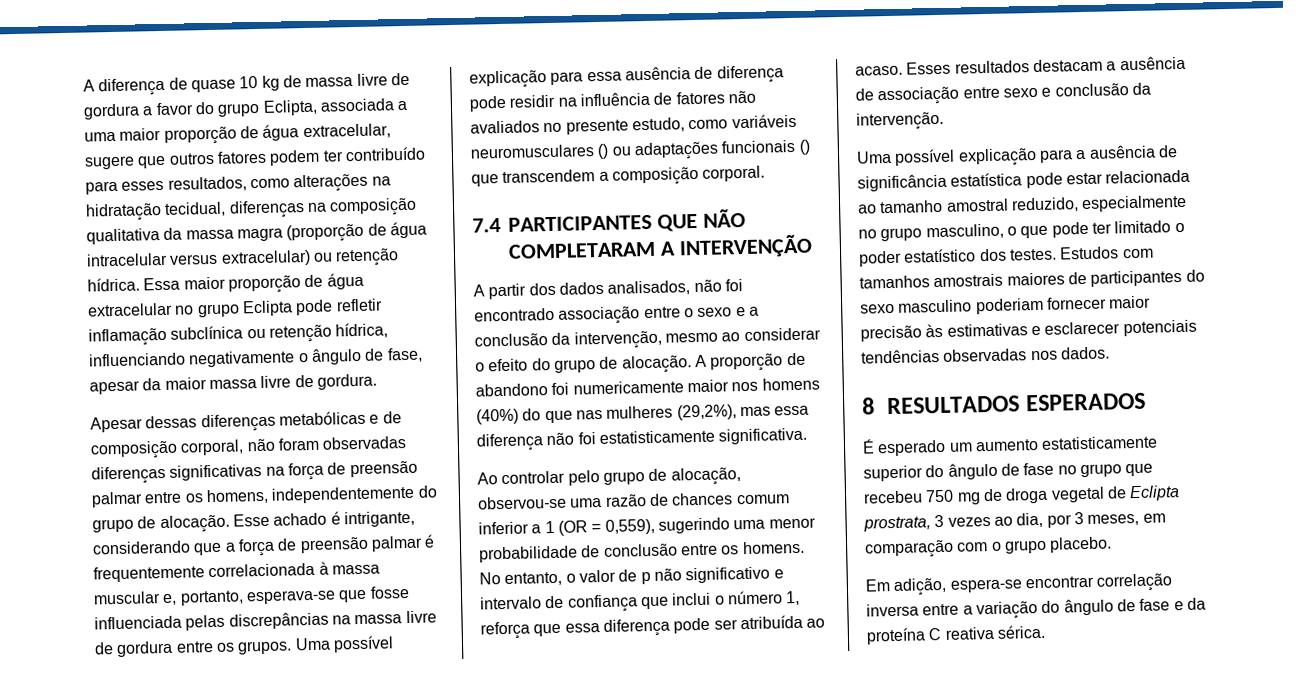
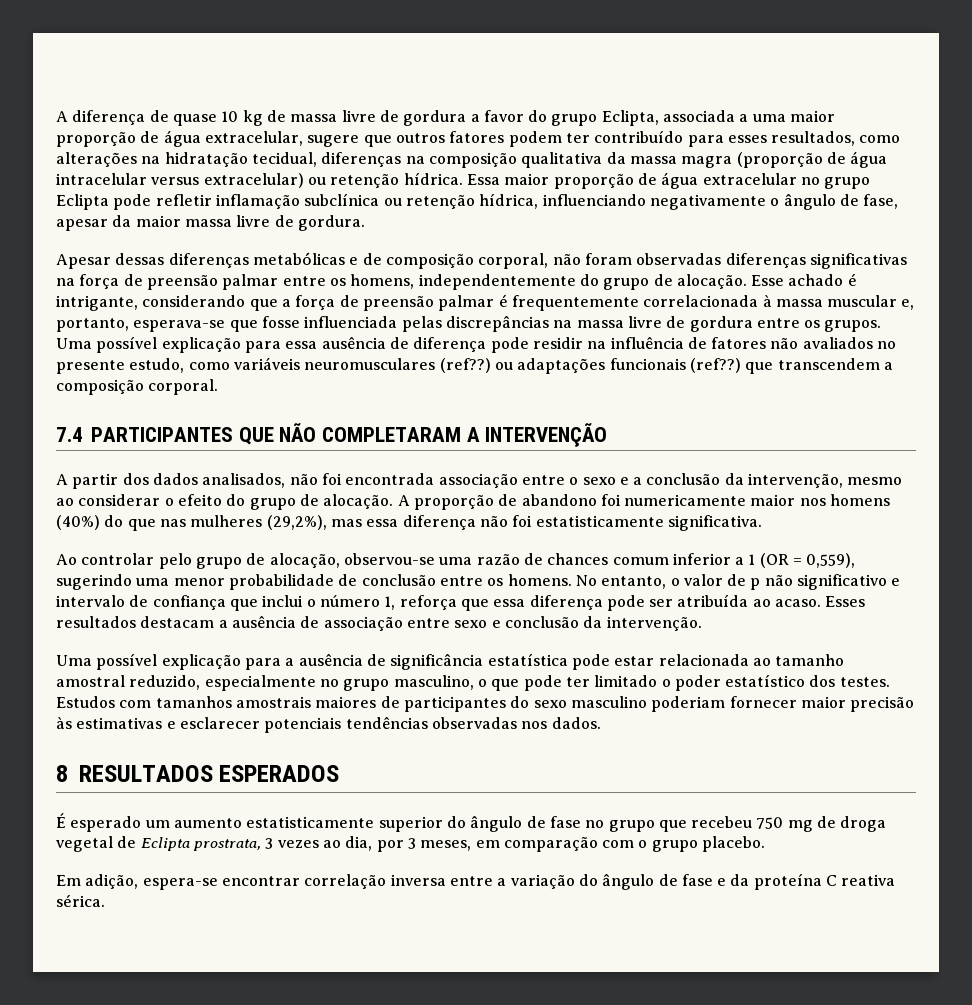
- Uma possível explicação para essa ausência de diferença pode residir na influência de fatores não avaliados no presente estudo, como variáveis neuromusculares () ou adaptações funcionais () que transcendem a composição corporal.
+ Uma possível explicação para essa ausência de diferença pode residir na influência de fatores não avaliados no presente estudo, como variáveis neuromusculares (ref??) ou adaptações funcionais (ref??) que transcendem a composição corporal.
- A partir dos dados analisados, não foi encontrado associação entre o sexo e a conclusão da intervenção, mesmo ao considerar o efeito do grupo de alocação.
+ A partir dos dados analisados, não foi encontrada associação entre o sexo e a conclusão da intervenção, mesmo ao considerar o efeito do grupo de alocação.

